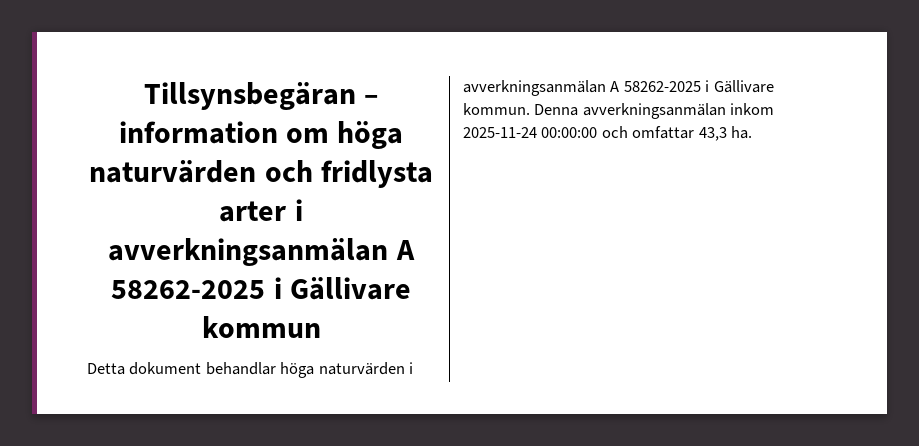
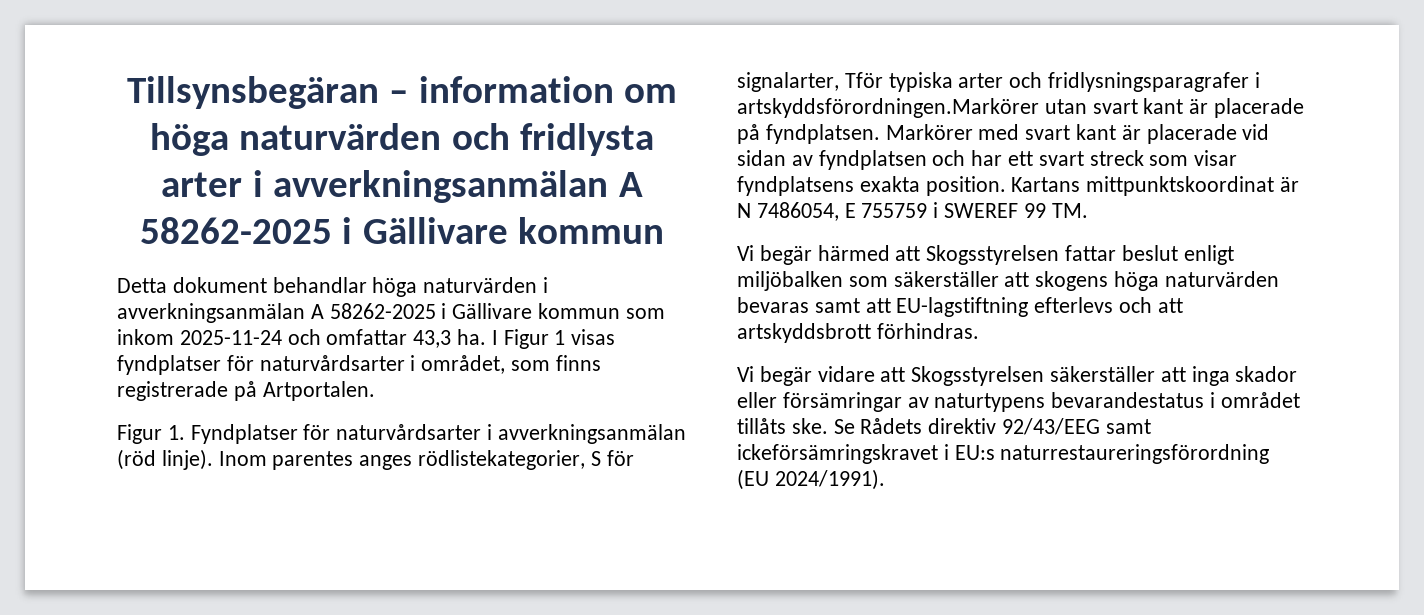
- Detta dokument behandlar höga naturvärden i avverkningsanmälan A 58262-2025 i Gällivare kommun. Denna avverkningsanmälan inkom 2025-11-24 00:00:00 och omfattar 43,3 ha.
+ Detta dokument behandlar höga naturvärden i avverkningsanmälan A 58262-2025 i Gällivare kommun som inkom 2025-11-24 och omfattar 43,3 ha.
+ I Figur 1 visas fyndplatser för naturvårdsarter i området, som finns registrerade på Artportalen.
+ Figur 1. Fyndplatser för naturvårdsarter i avverkningsanmälan (röd linje). Inom parentes anges rödlistekategorier, S för signalarter, Tför typiska arter och fridlysningsparagrafer i artskyddsförordningen.Markörer utan svart kant är placerade på fyndplatsen. Markörer med svart kant är placerade vid sidan av fyndplatsen och har ett svart streck som visar fyndplatsens exakta position. Kartans mittpunktskoordinat är N 7486054, E 755759 i SWEREF 99 TM.
+ Vi begär härmed att Skogsstyrelsen fattar beslut enligt miljöbalken som säkerställer att skogens höga naturvärden bevaras samt att EU-lagstiftning efterlevs och att artskyddsbrott förhindras.
+ Vi begär vidare att Skogsstyrelsen säkerställer att inga skador eller försämringar av naturtypens bevarandestatus i området tillåts ske. Se Rådets direktiv 92/43/EEG samt ickeförsämringskravet i EU:s naturrestaureringsförordning (EU 2024/1991).

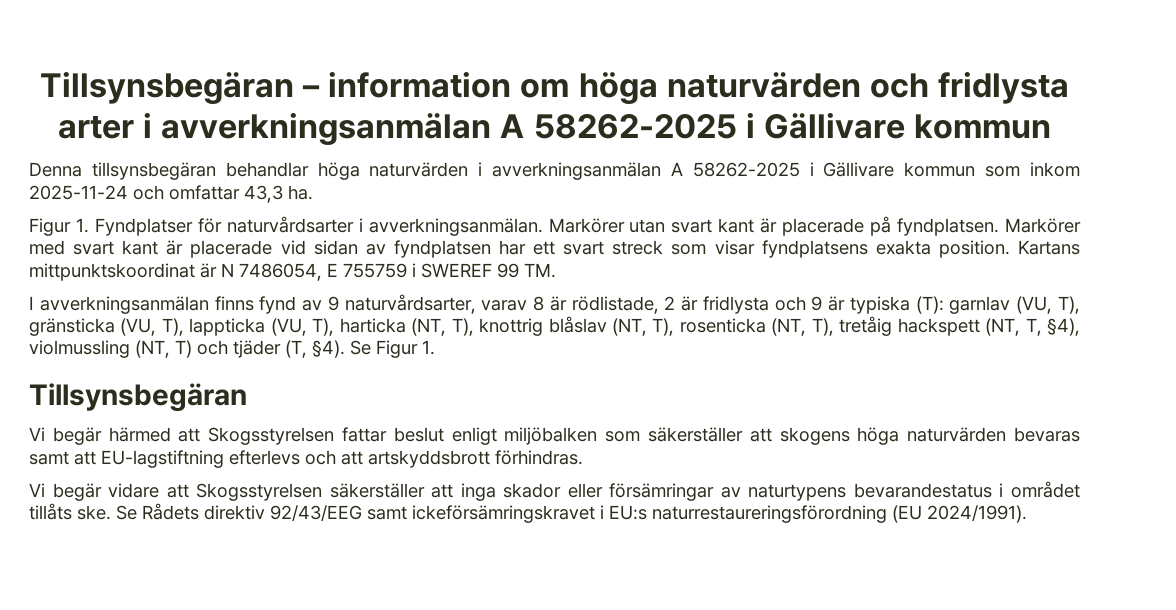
- Detta dokument behandlar höga naturvärden i avverkningsanmälan A 58262-2025 i Gällivare kommun som inkom 2025-11-24 och omfattar 43,3 ha. I Figur 1 visas fyndplatser för naturvårdsarter i området, som finns registrerade på Artportalen.
+ Denna tillsynsbegäran behandlar höga naturvärden i avverkningsanmälan A 58262-2025 i Gällivare kommun som inkom 2025-11-24 och omfattar 43,3 ha.
- Figur 1. Fyndplatser för naturvårdsarter i avverkningsanmälan (röd linje). Inom parentes anges rödlistekategorier, S för signalarter, Tför typiska arter och fridlysningsparagrafer i artskyddsförordningen.Markörer utan svart kant är placerade på fyndplatsen.
+ Figur 1. Fyndplatser för naturvårdsarter i avverkningsanmälan. Markörer utan svart kant är placerade på fyndplatsen.
- Markörer med svart kant är placerade vid sidan av fyndplatsen och har ett svart streck som visar fyndplatsens exakta position.
+ Markörer med svart kant är placerade vid sidan av fyndplatsen har ett svart streck som visar fyndplatsens exakta position.
+ I avverkningsanmälan finns fynd av 9 naturvårdsarter, varav 8 är rödlistade, 2 är fridlysta och 9 är typiska (T): garnlav (VU, T), gränsticka (VU, T), lappticka (VU, T), harticka (NT, T), knottrig blåslav (NT, T), rosenticka (NT, T), tretåig hackspett (NT, T, §4), violmussling (NT, T) och tjäder (T, §4). Se Figur 1.
+ Tillsynsbegäran

